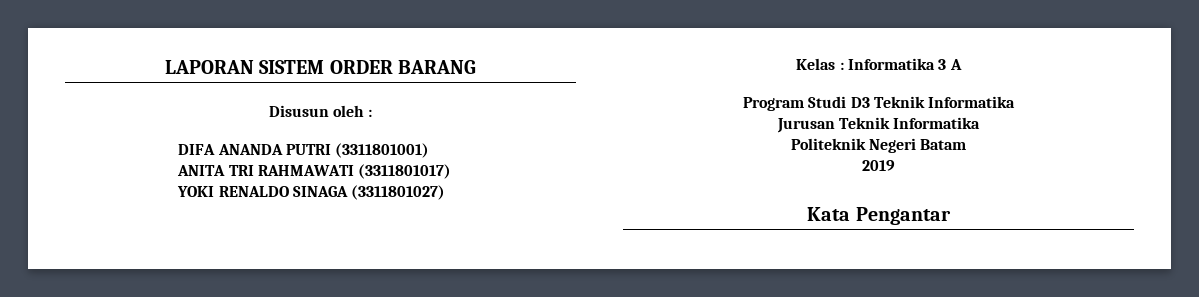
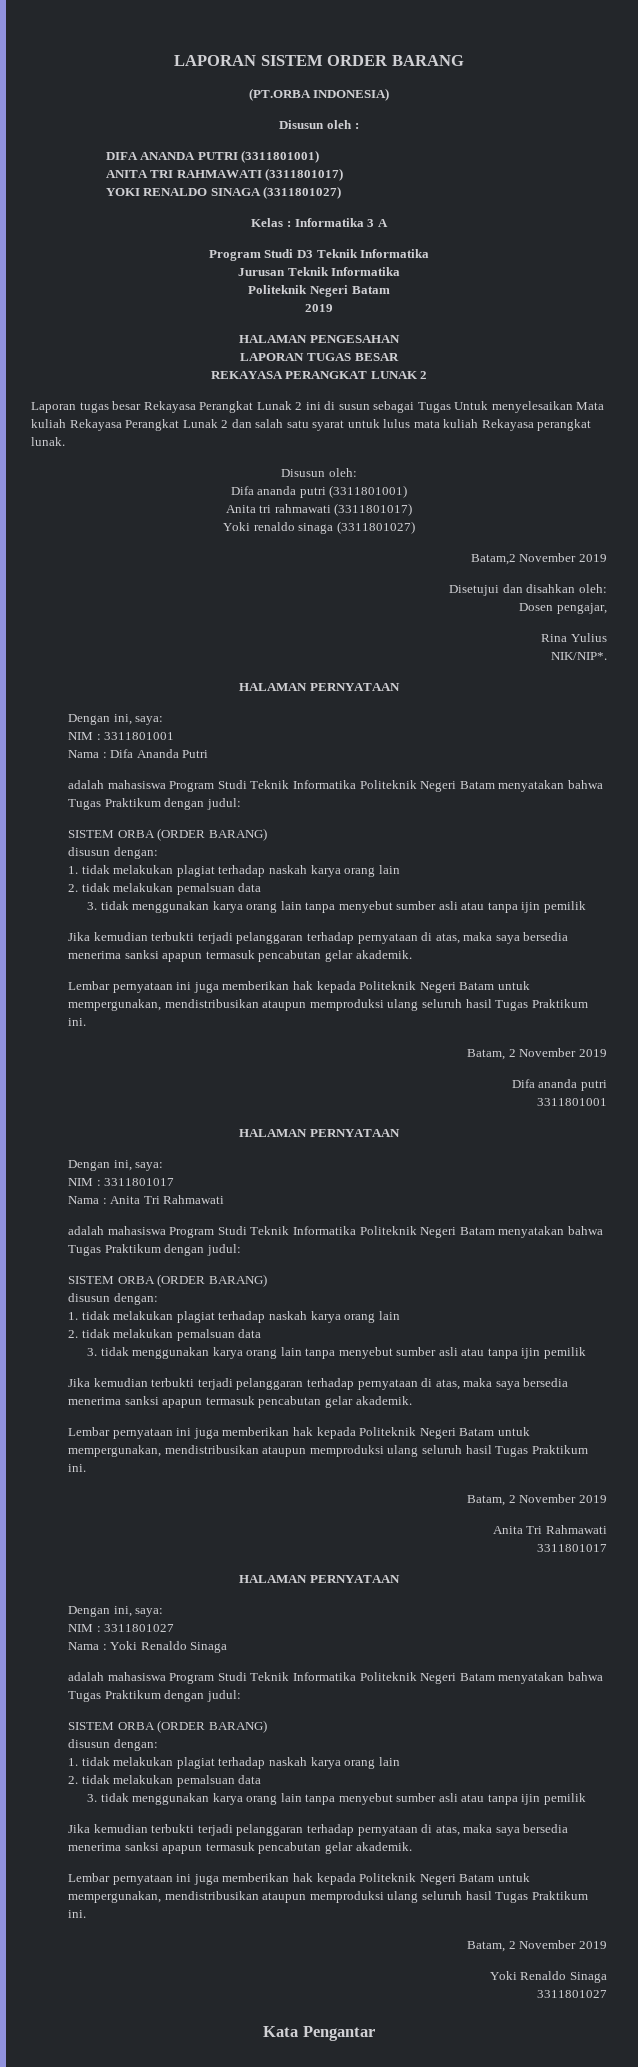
+ (PT.ORBA INDONESIA)
+ HALAMAN PENGESAHAN
+ LAPORAN TUGAS BESAR
+ REKAYASA PERANGKAT LUNAK 2
+ Laporan tugas besar Rekayasa Perangkat Lunak 2 ini di susun sebagai Tugas Untuk menyelesaikan Mata kuliah Rekayasa Perangkat Lunak 2 dan salah satu syarat untuk lulus mata kuliah Rekayasa perangkat lunak.
+ Disusun oleh:
+ Difa ananda putri (3311801001)
+ Anita tri rahmawati (3311801017)
+ Yoki renaldo sinaga (3311801027)
+ Batam,2 November 2019
+ Disetujui dan disahkan oleh:
+ Dosen pengajar,
+ Rina Yulius
+ NIK/NIP*.
+ HALAMAN PERNYATAAN
+ Dengan ini, saya:
+ NIM : 3311801001
+ Nama : Difa Ananda Putri
+ adalah mahasiswa Program Studi Teknik Informatika Politeknik Negeri Batam menyatakan bahwa Tugas Praktikum dengan judul:
+ SISTEM ORBA (ORDER BARANG)
+ disusun dengan:
+ 1. tidak melakukan plagiat terhadap naskah karya orang lain
+ 2. tidak melakukan pemalsuan data
+ 3. tidak menggunakan karya orang lain tanpa menyebut sumber asli atau tanpa ijin pemilik
+ Jika kemudian terbukti terjadi pelanggaran terhadap pernyataan di atas, maka saya bersedia menerima sanksi apapun termasuk pencabutan gelar akademik.
+ Lembar pernyataan ini juga memberikan hak kepada Politeknik Negeri Batam untuk mempergunakan, mendistribusikan ataupun memproduksi ulang seluruh hasil Tugas Praktikum ini.
+ Batam, 2 November 2019
+ Difa ananda putri
+ 3311801001
+ HALAMAN PERNYATAAN
+ Dengan ini, saya:
+ NIM : 3311801017
+ Nama : Anita Tri Rahmawati
+ adalah mahasiswa Program Studi Teknik Informatika Politeknik Negeri Batam menyatakan bahwa Tugas Praktikum dengan judul:
+ SISTEM ORBA (ORDER BARANG)
+ disusun dengan:
+ 1. tidak melakukan plagiat terhadap naskah karya orang lain
+ 2. tidak melakukan pemalsuan data
+ 3. tidak menggunakan karya orang lain tanpa menyebut sumber asli atau tanpa ijin pemilik
+ Jika kemudian terbukti terjadi pelanggaran terhadap pernyataan di atas, maka saya bersedia menerima sanksi apapun termasuk pencabutan gelar akademik.
+ Lembar pernyataan ini juga memberikan hak kepada Politeknik Negeri Batam untuk mempergunakan, mendistribusikan ataupun memproduksi ulang seluruh hasil Tugas Praktikum ini.
+ Batam, 2 November 2019
+ Anita Tri Rahmawati
+ 3311801017
+ HALAMAN PERNYATAAN
+ Dengan ini, saya:
+ NIM : 3311801027
+ Nama : Yoki Renaldo Sinaga
+ adalah mahasiswa Program Studi Teknik Informatika Politeknik Negeri Batam menyatakan bahwa Tugas Praktikum dengan judul:
+ SISTEM ORBA (ORDER BARANG)
+ disusun dengan:
+ 1. tidak melakukan plagiat terhadap naskah karya orang lain
+ 2. tidak melakukan pemalsuan data
+ 3. tidak menggunakan karya orang lain tanpa menyebut sumber asli atau tanpa ijin pemilik
+ Jika kemudian terbukti terjadi pelanggaran terhadap pernyataan di atas, maka saya bersedia menerima sanksi apapun termasuk pencabutan gelar akademik.
+ Lembar pernyataan ini juga memberikan hak kepada Politeknik Negeri Batam untuk mempergunakan, mendistribusikan ataupun memproduksi ulang seluruh hasil Tugas Praktikum ini.
+ Batam, 2 November 2019
+ Yoki Renaldo Sinaga
+ 3311801027

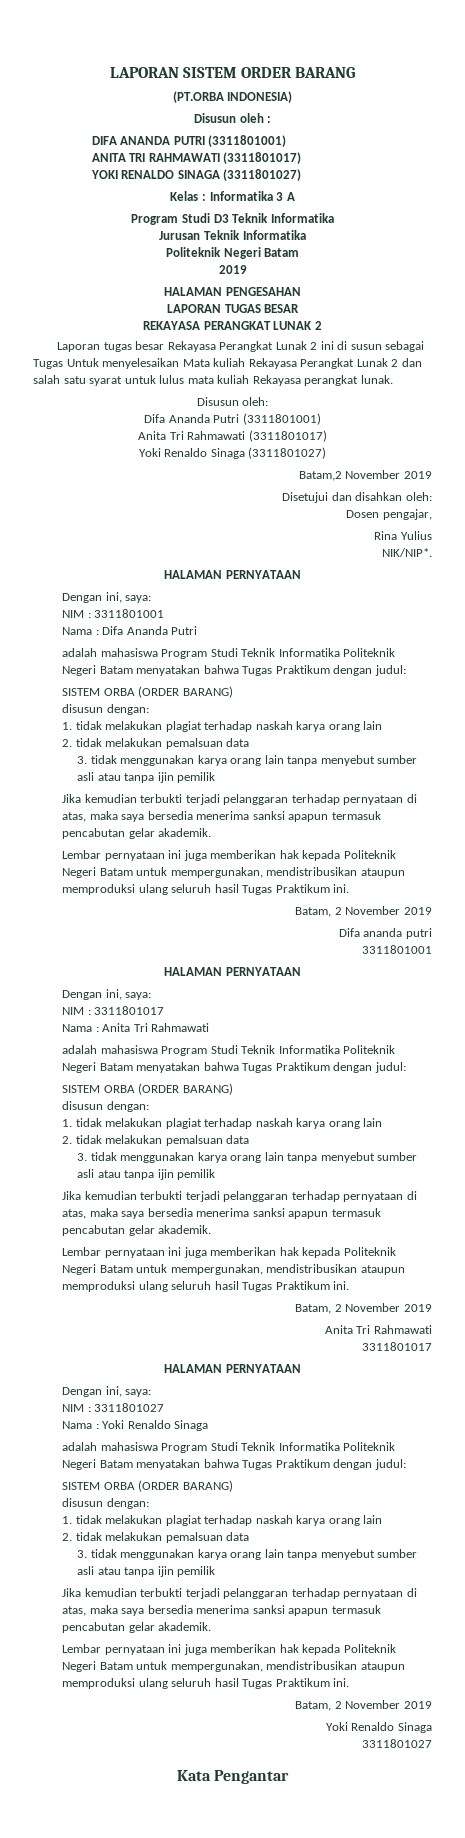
- Difa ananda putri (3311801001)
+ Difa Ananda Putri (3311801001)
- Anita tri rahmawati (3311801017)
+ Anita Tri Rahmawati (3311801017)
- Yoki renaldo sinaga (3311801027)
+ Yoki Renaldo Sinaga (3311801027)

